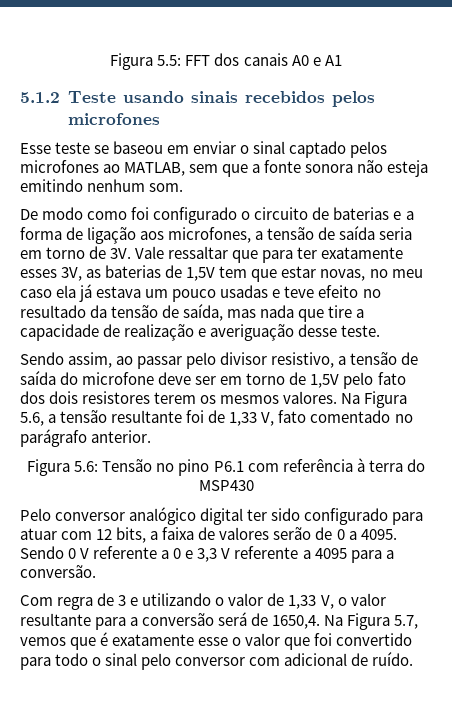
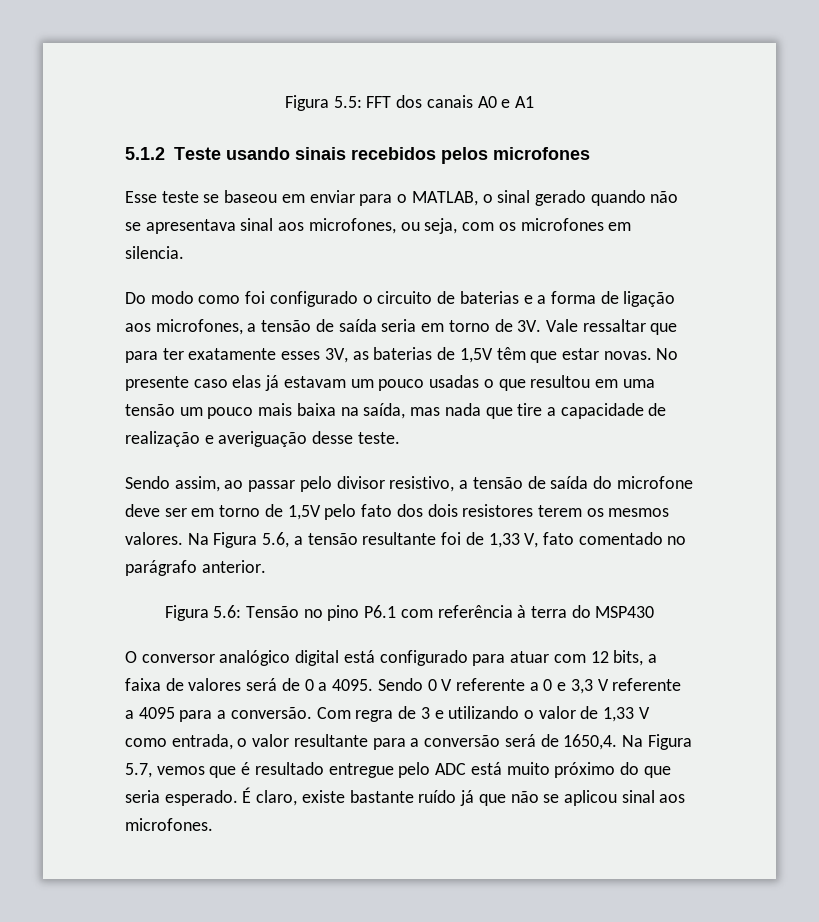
- Esse teste se baseou em enviar o sinal captado pelos microfones ao MATLAB, sem que a fonte sonora não esteja emitindo nenhum som.
- De modo como foi configurado o circuito de baterias e a forma de ligação aos microfones, a tensão de saída seria em torno de 3V.
+ Esse teste se baseou em enviar para o MATLAB, o sinal gerado quando não se apresentava sinal aos microfones, ou seja, com os microfones em silencia.
+ Do modo como foi configurado o circuito de baterias e a forma de ligação aos microfones, a tensão de saída seria em torno de 3V.
- Vale ressaltar que para ter exatamente esses 3V, as baterias de 1,5V tem que estar novas, no meu caso ela já estava um pouco usadas e teve efeito no resultado da tensão de saída, mas nada que tire a capacidade de realização e averiguação desse teste.
+ Vale ressaltar que para ter exatamente esses 3V, as baterias de 1,5V têm que estar novas. No presente caso elas já estavam um pouco usadas o que resultou em uma tensão um pouco mais baixa na saída, mas nada que tire a capacidade de realização e averiguação desse teste.
- Pelo conversor analógico digital ter sido configurado para atuar com 12 bits, a faixa de valores serão de 0 a 4095.
+ O conversor analógico digital está configurado para atuar com 12 bits, a faixa de valores será de 0 a 4095.
- Sendo 0 V referente a 0 e 3,3 V referente a 4095 para a conversão.
- Com regra de 3 e utilizando o valor de 1,33 V, o valor resultante para a conversão será de 1650,4.
+ Sendo 0 V referente a 0 e 3,3 V referente a 4095 para a conversão. Com regra de 3 e utilizando o valor de 1,33 V como entrada, o valor resultante para a conversão será de 1650,4.
- Na Figura 5.7, vemos que é exatamente esse o valor que foi convertido para todo o sinal pelo conversor com adicional de ruído.
+ Na Figura 5.7, vemos que é resultado entregue pelo ADC está muito próximo do que seria esperado. É claro, existe bastante ruído já que não se aplicou sinal aos microfones.

